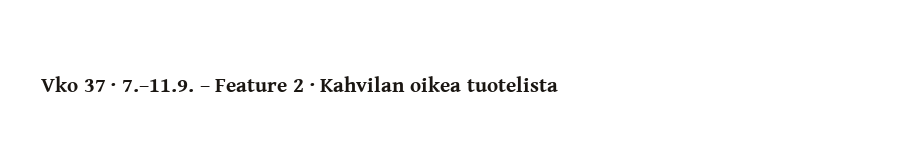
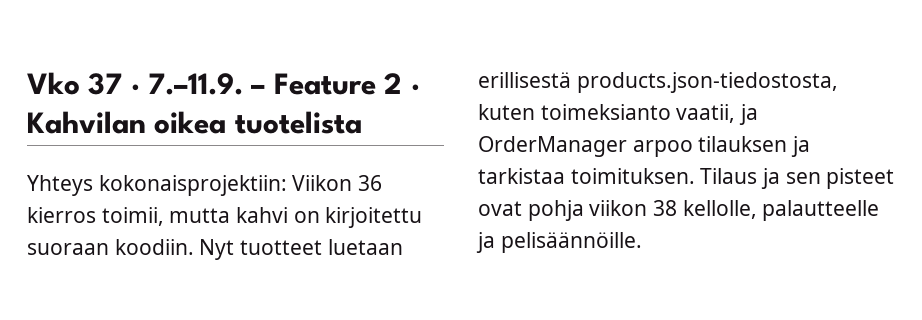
+ Yhteys kokonaisprojektiin: Viikon 36 kierros toimii, mutta kahvi on kirjoitettu suoraan koodiin. Nyt tuotteet luetaan erillisestä products.json-tiedostosta, kuten toimeksianto vaatii, ja OrderManager arpoo tilauksen ja tarkistaa toimituksen. Tilaus ja sen pisteet ovat pohja viikon 38 kellolle, palautteelle ja pelisäännöille.

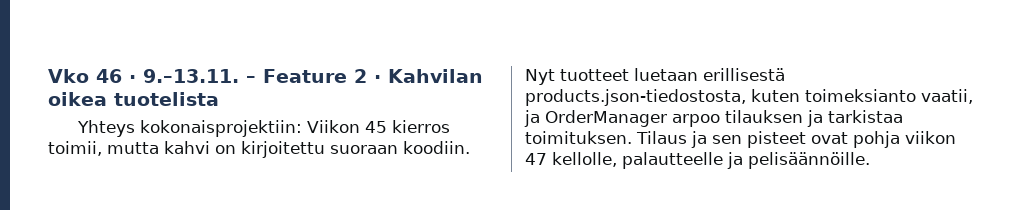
- Vko 37 · 7.–11.9. – Feature 2 · Kahvilan oikea tuotelista
+ Vko 46 · 9.–13.11. – Feature 2 · Kahvilan oikea tuotelista
- Yhteys kokonaisprojektiin: Viikon 36 kierros toimii, mutta kahvi on kirjoitettu suoraan koodiin.
+ Yhteys kokonaisprojektiin: Viikon 45 kierros toimii, mutta kahvi on kirjoitettu suoraan koodiin.
- Tilaus ja sen pisteet ovat pohja viikon 38 kellolle, palautteelle ja pelisäännöille.
+ Tilaus ja sen pisteet ovat pohja viikon 47 kellolle, palautteelle ja pelisäännöille.

